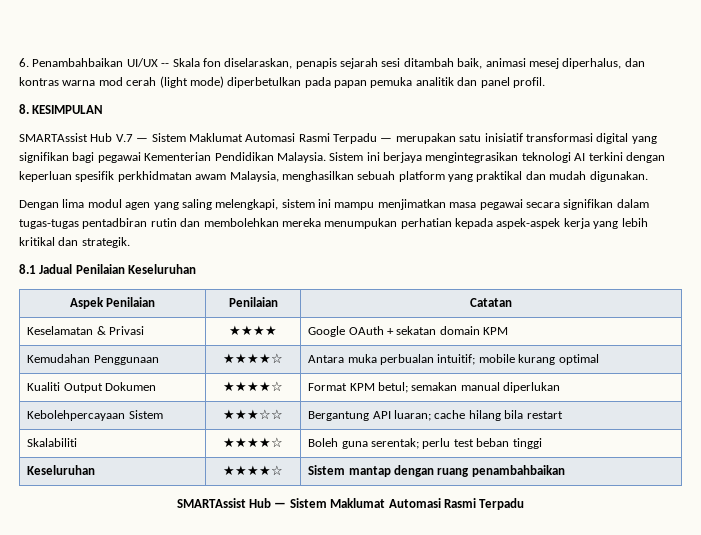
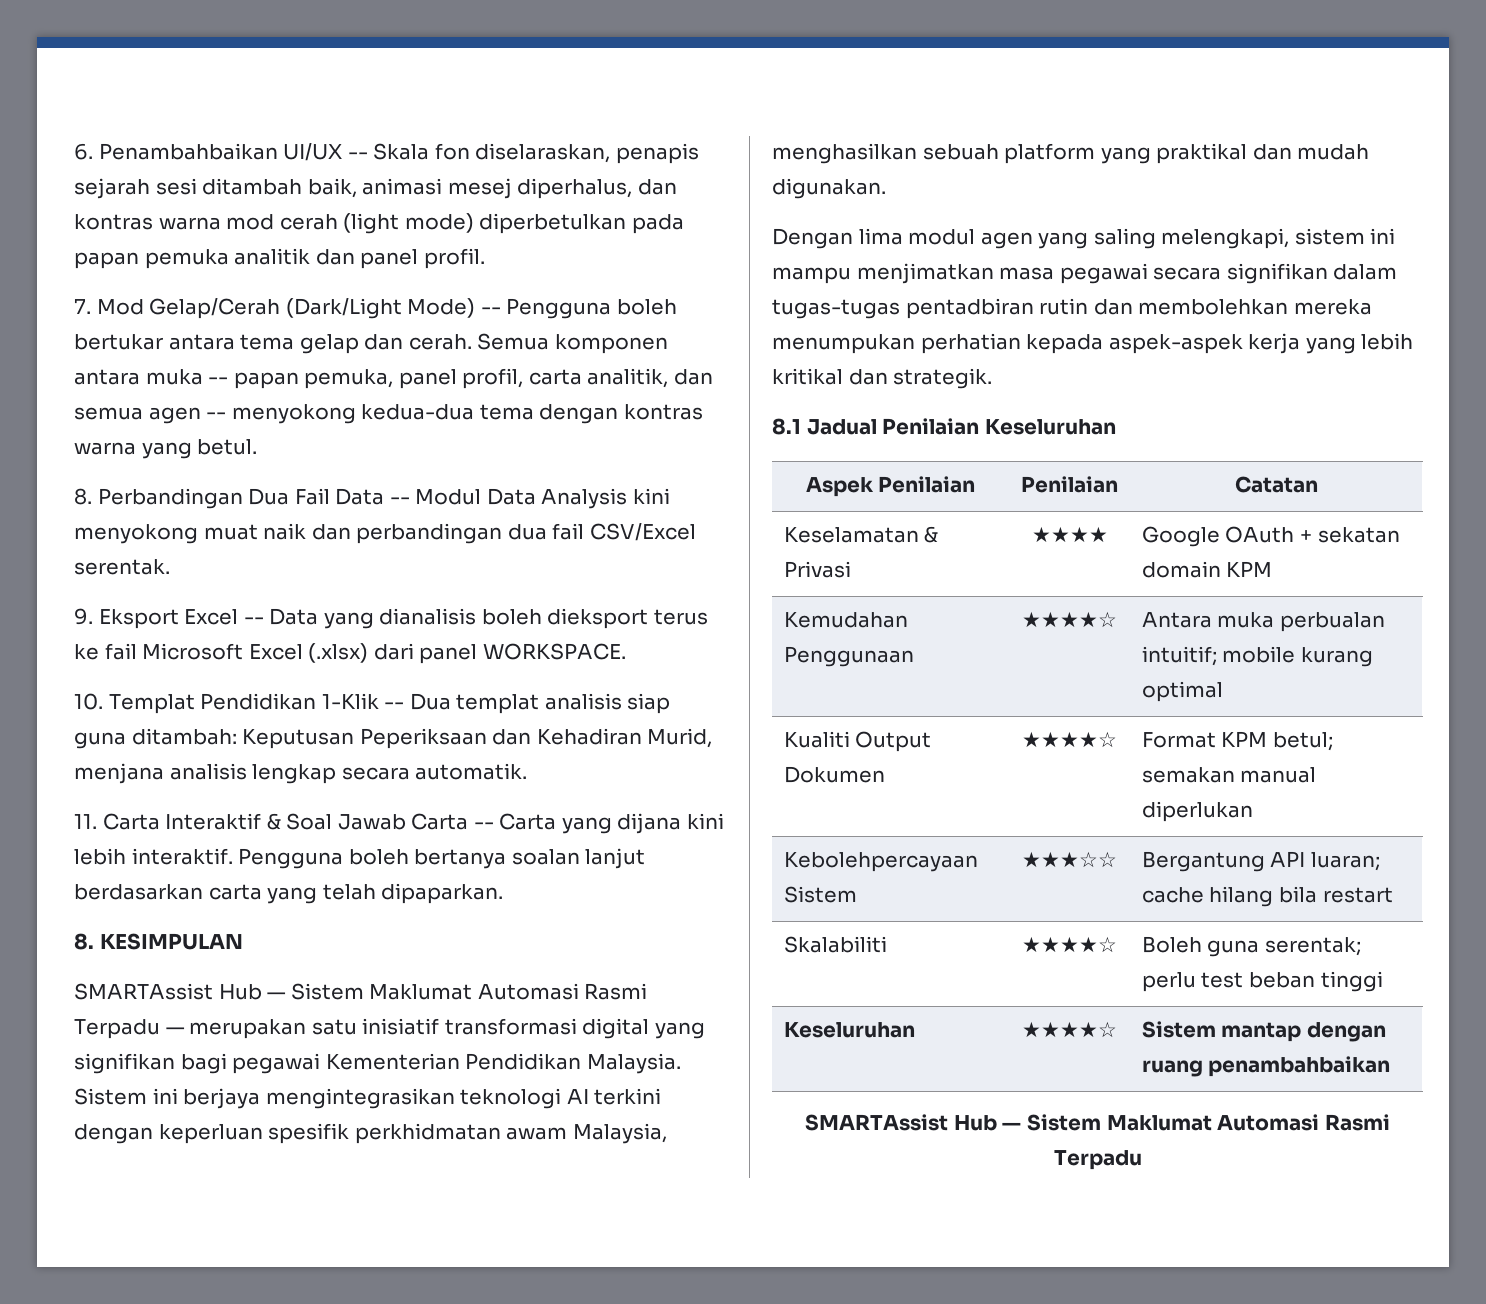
+ 7. Mod Gelap/Cerah (Dark/Light Mode) -- Pengguna boleh bertukar antara tema gelap dan cerah. Semua komponen antara muka -- papan pemuka, panel profil, carta analitik, dan semua agen -- menyokong kedua-dua tema dengan kontras warna yang betul.
+ 8. Perbandingan Dua Fail Data -- Modul Data Analysis kini menyokong muat naik dan perbandingan dua fail CSV/Excel serentak.
+ 9. Eksport Excel -- Data yang dianalisis boleh dieksport terus ke fail Microsoft Excel (.xlsx) dari panel WORKSPACE.
+ 10. Templat Pendidikan 1-Klik -- Dua templat analisis siap guna ditambah: Keputusan Peperiksaan dan Kehadiran Murid, menjana analisis lengkap secara automatik.
+ 11. Carta Interaktif & Soal Jawab Carta -- Carta yang dijana kini lebih interaktif. Pengguna boleh bertanya soalan lanjut berdasarkan carta yang telah dipaparkan.
- SMARTAssist Hub V.7 — Sistem Maklumat Automasi Rasmi Terpadu — merupakan satu inisiatif transformasi digital yang signifikan bagi pegawai Kementerian Pendidikan Malaysia.
+ SMARTAssist Hub — Sistem Maklumat Automasi Rasmi Terpadu — merupakan satu inisiatif transformasi digital yang signifikan bagi pegawai Kementerian Pendidikan Malaysia.

